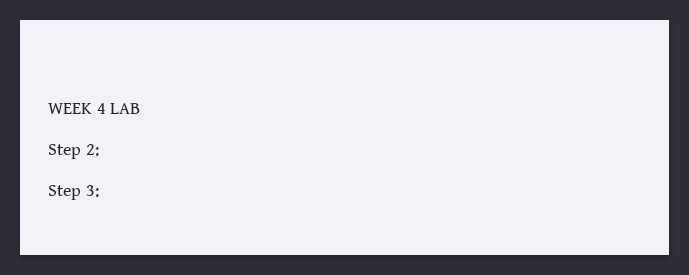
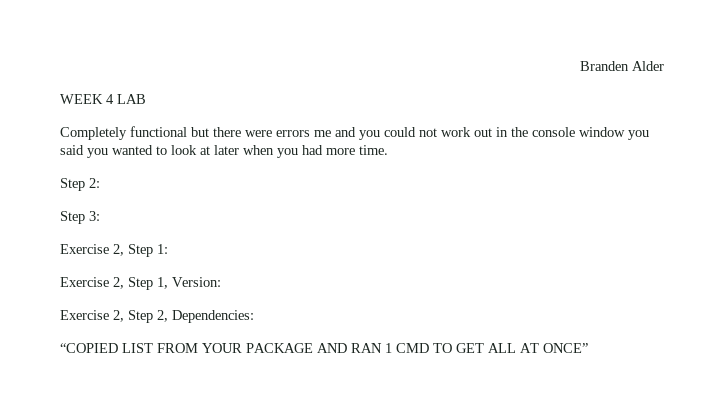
+ Branden Alder
+ Completely functional but there were errors me and you could not work out in the console window you said you wanted to look at later when you had more time.
  Step 2:
  Step 3:
+ Exercise 2, Step 1:
+ Exercise 2, Step 1, Version:
+ Exercise 2, Step 2, Dependencies:
+ “COPIED LIST FROM YOUR PACKAGE AND RAN 1 CMD TO GET ALL AT ONCE”

